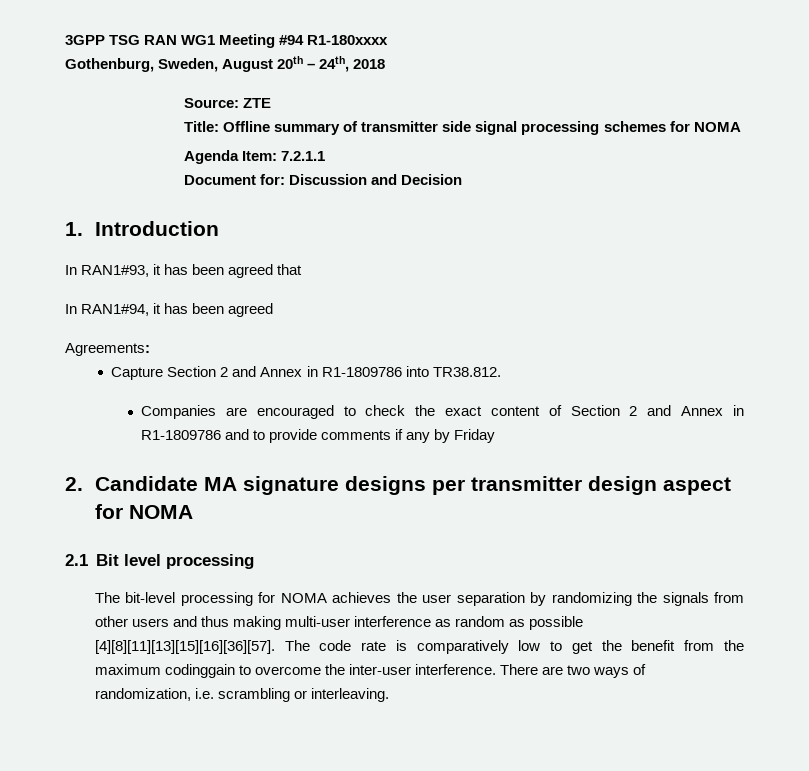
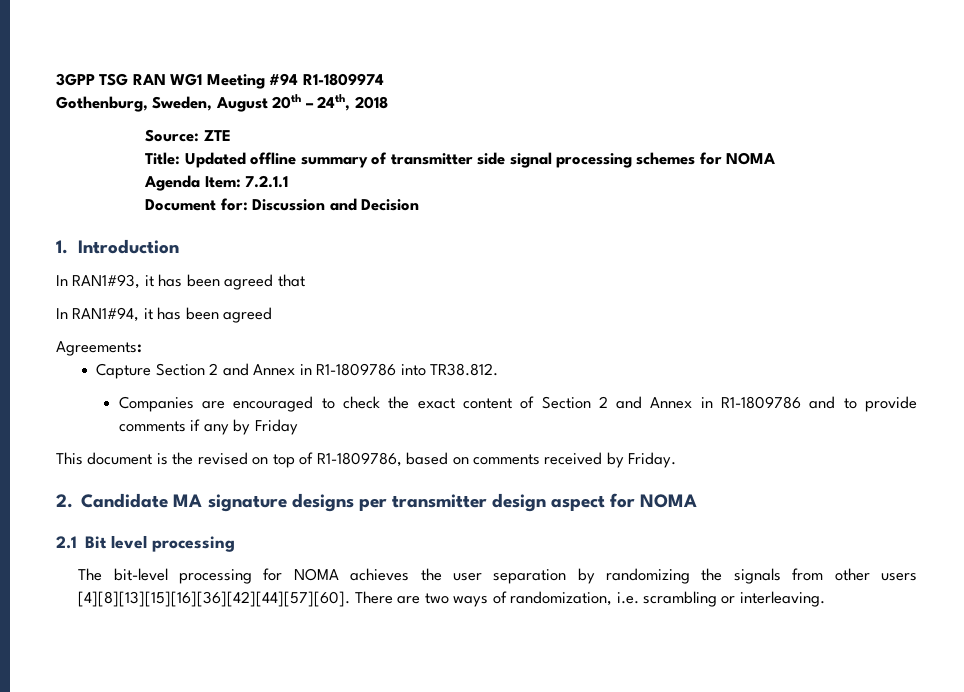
- 3GPP TSG RAN WG1 Meeting #94 R1-180xxxx
+ 3GPP TSG RAN WG1 Meeting #94 R1-1809974
- Title: Offline summary of transmitter side signal processing schemes for NOMA
+ Title: Updated offline summary of transmitter side signal processing schemes for NOMA
+ This document is the revised on top of R1-1809786, based on comments received by Friday.
- The bit-level processing for NOMA achieves the user separation by randomizing the signals from other users and thus making multi-user interference as random as possible [4][8][11][13][15][16][36][57]. The code rate is comparatively low to get the benefit from the maximum codinggain to overcome the inter-user interference.
+ The bit-level processing for NOMA achieves the user separation by randomizing the signals from other users [4][8][13][15][16][36][42][44][57][60].

